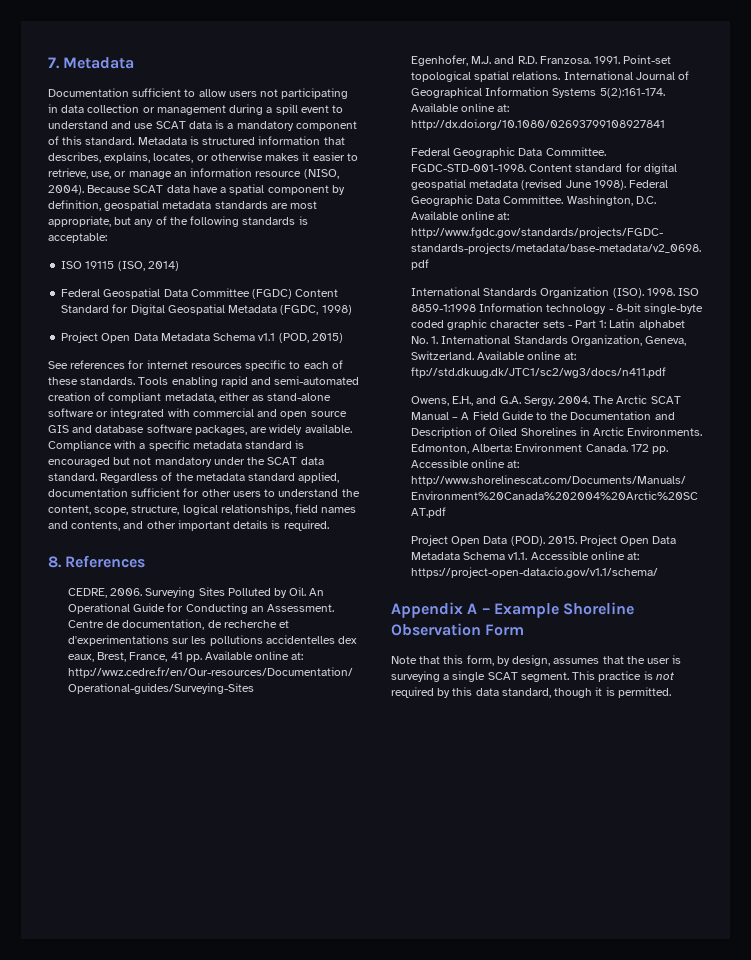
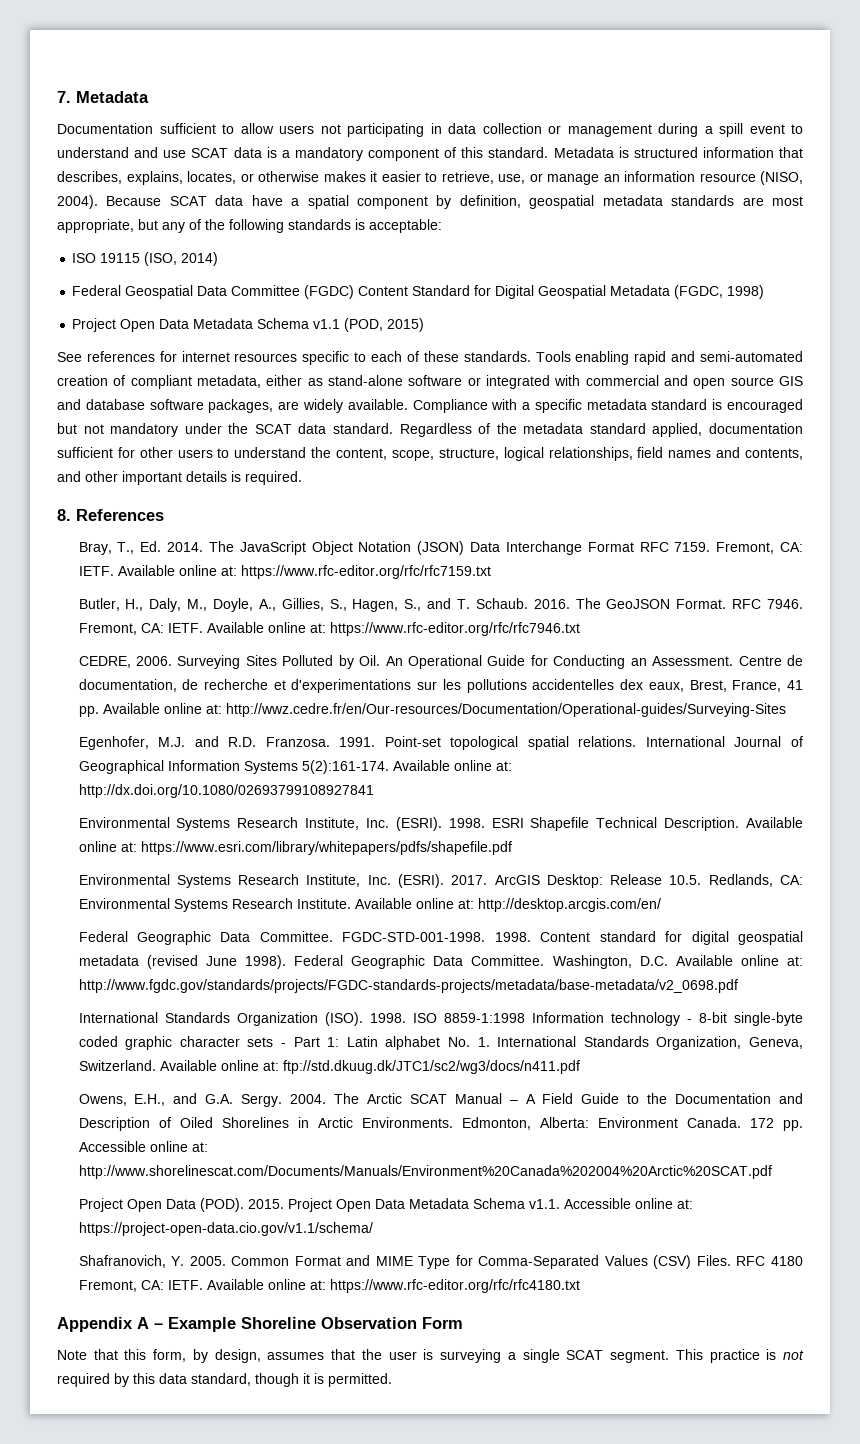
+ Bray, T., Ed. 2014. The JavaScript Object Notation (JSON) Data Interchange Format RFC 7159. Fremont, CA: IETF. Available online at: https://www.rfc-editor.org/rfc/rfc7159.txt
+ Butler, H., Daly, M., Doyle, A., Gillies, S., Hagen, S., and T. Schaub. 2016. The GeoJSON Format. RFC 7946. Fremont, CA: IETF. Available online at: https://www.rfc-editor.org/rfc/rfc7946.txt
+ Environmental Systems Research Institute, Inc. (ESRI). 1998. ESRI Shapefile Technical Description. Available online at: https://www.esri.com/library/whitepapers/pdfs/shapefile.pdf
+ Environmental Systems Research Institute, Inc. (ESRI). 2017. ArcGIS Desktop: Release 10.5. Redlands, CA: Environmental Systems Research Institute. Available online at: http://desktop.arcgis.com/en/
- FGDC-STD-001-1998.
+ FGDC-STD-001-1998. 1998.
+ Shafranovich, Y. 2005. Common Format and MIME Type for Comma-Separated Values (CSV) Files. RFC 4180 Fremont, CA: IETF. Available online at: https://www.rfc-editor.org/rfc/rfc4180.txt

